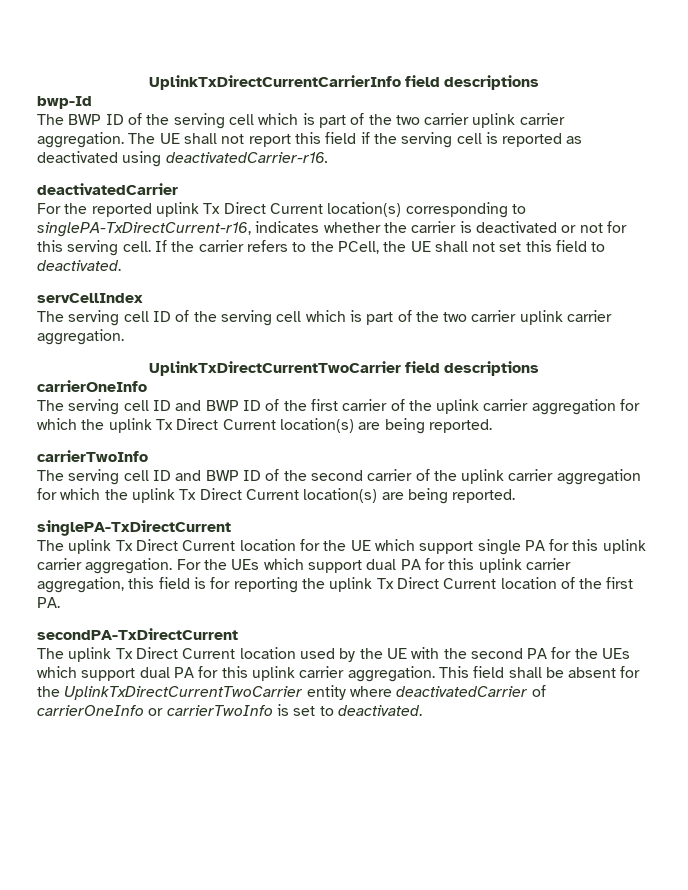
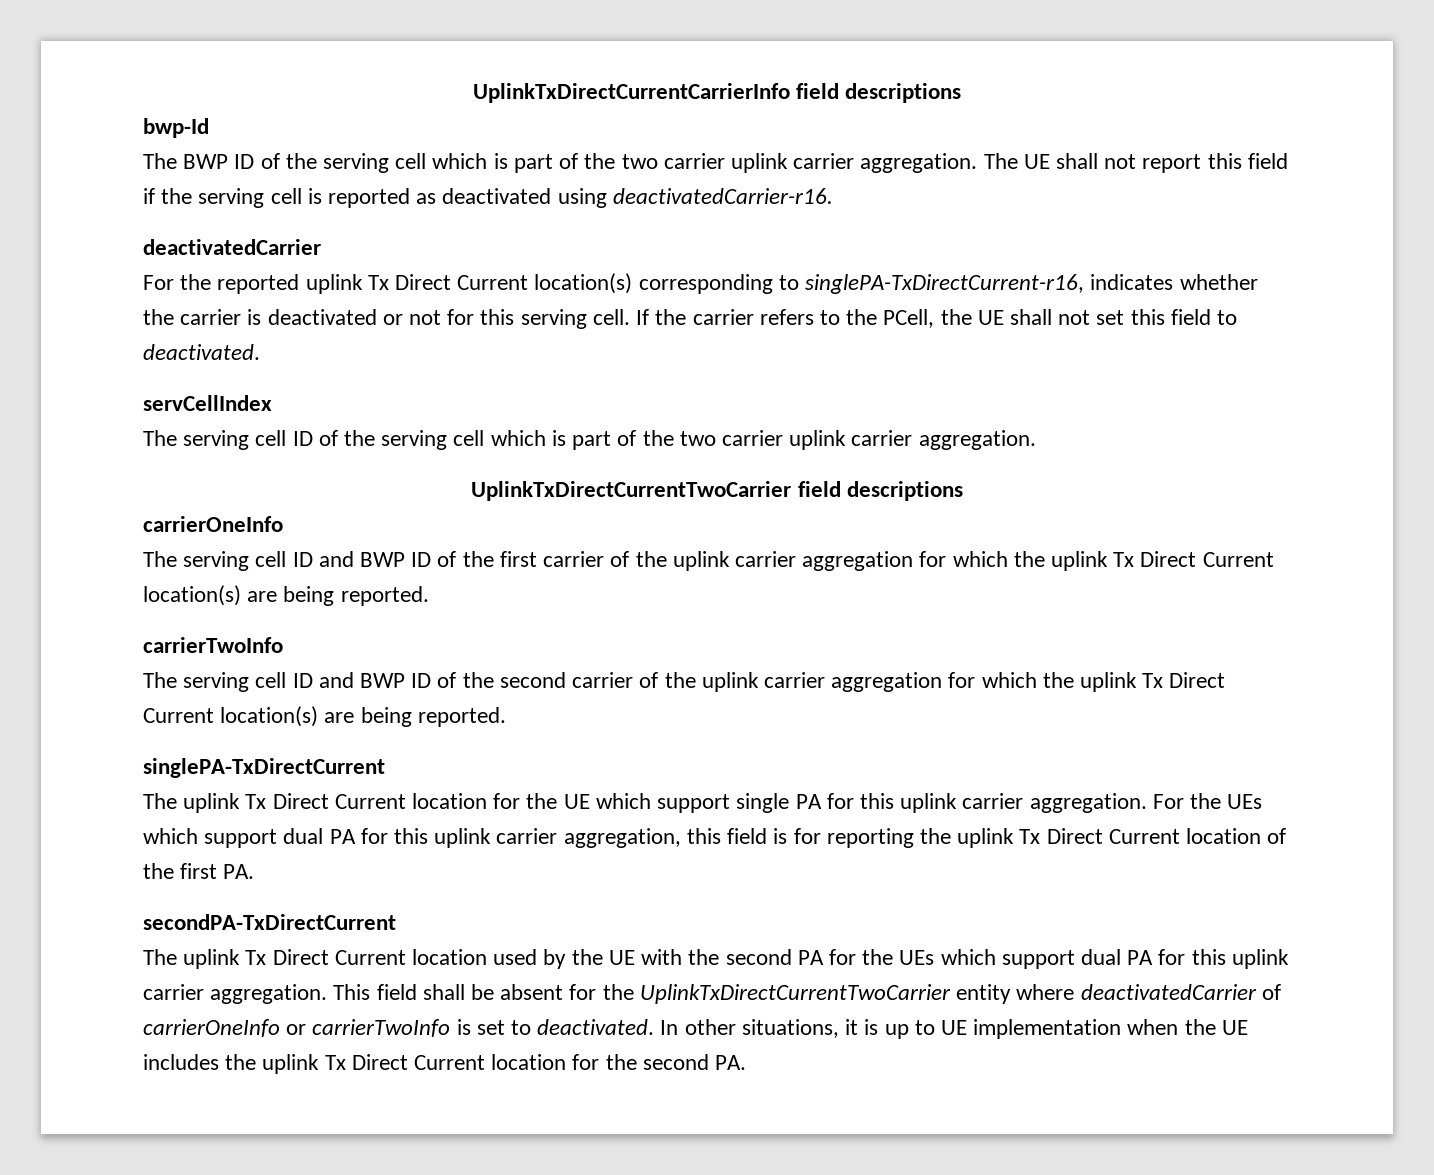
+ In other situations, it is up to UE implementation when the UE includes the uplink Tx Direct Current location for the second PA.

